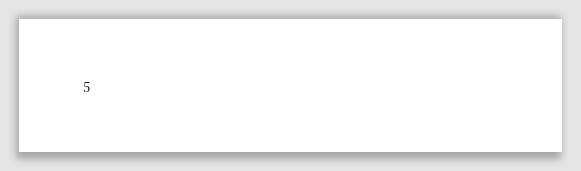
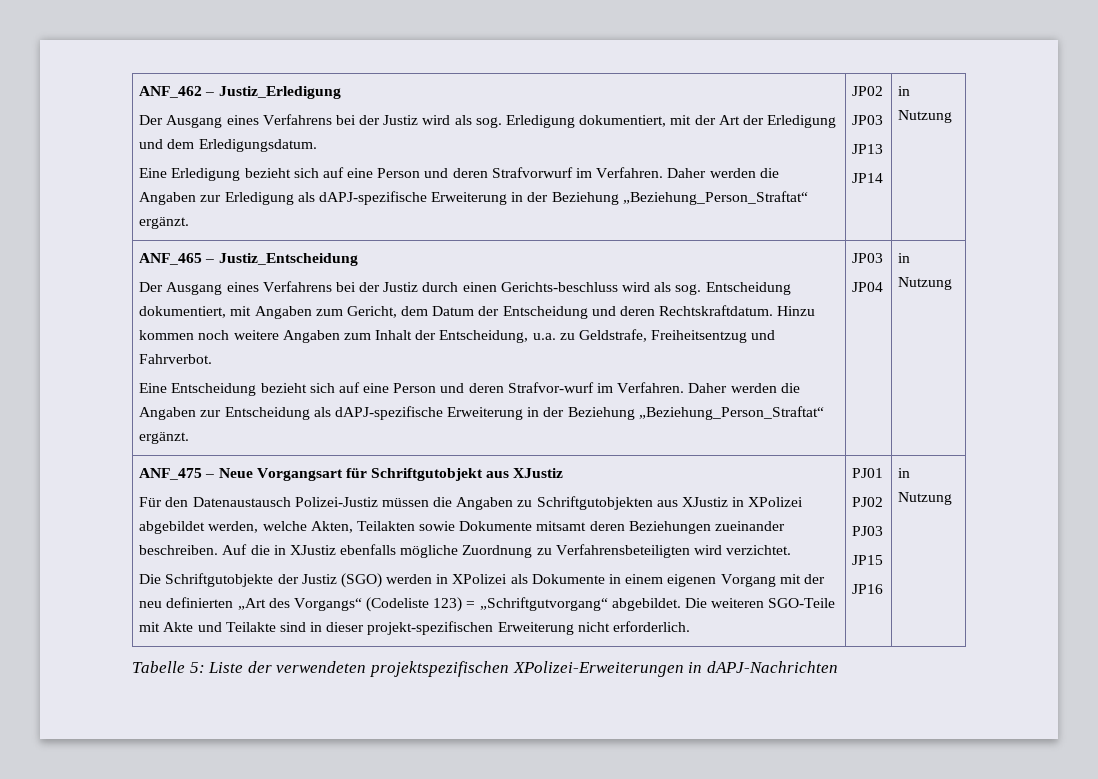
- 5
+ ANF_462 – Justiz_Erledigung
+ Der Ausgang eines Verfahrens bei der Justiz wird als sog. Erledigung dokumentiert, mit der Art der Erledigung und dem Erledigungsdatum.
+ Eine Erledigung bezieht sich auf eine Person und deren Strafvorwurf im Verfahren. Daher werden die Angaben zur Erledigung als dAPJ-spezifische Erweiterung in der Beziehung „Beziehung_Person_Straftat“ ergänzt. | JP02
+ JP03
+ JP13
+ JP14 | in Nutzung
+ ANF_465 – Justiz_Entscheidung
+ Der Ausgang eines Verfahrens bei der Justiz durch einen Gerichts-beschluss wird als sog. Entscheidung dokumentiert, mit Angaben zum Gericht, dem Datum der Entscheidung und deren Rechtskraftdatum. Hinzu kommen noch weitere Angaben zum Inhalt der Entscheidung, u.a. zu Geldstrafe, Freiheitsentzug und Fahrverbot.
+ Eine Entscheidung bezieht sich auf eine Person und deren Strafvor-wurf im Verfahren. Daher werden die Angaben zur Entscheidung als dAPJ-spezifische Erweiterung in der Beziehung „Beziehung_Person_Straftat“ ergänzt. | JP03
+ JP04 | in Nutzung
+ ANF_475 – Neue Vorgangsart für Schriftgutobjekt aus XJustiz
+ Für den Datenaustausch Polizei-Justiz müssen die Angaben zu Schriftgutobjekten aus XJustiz in XPolizei abgebildet werden, welche Akten, Teilakten sowie Dokumente mitsamt deren Beziehungen zueinander beschreiben. Auf die in XJustiz ebenfalls mögliche Zuordnung zu Verfahrensbeteiligten wird verzichtet.
+ Die Schriftgutobjekte der Justiz (SGO) werden in XPolizei als Dokumente in einem eigenen Vorgang mit der neu definierten „Art des Vorgangs“ (Codeliste 123) = „Schriftgutvorgang“ abgebildet. Die weiteren SGO-Teile mit Akte und Teilakte sind in dieser projekt-spezifischen Erweiterung nicht erforderlich. | PJ01
+ PJ02
+ PJ03
+ JP15
+ JP16 | in Nutzung
+ Tabelle 5: Liste der verwendeten projektspezifischen XPolizei-Erweiterungen in dAPJ-Nachrichten

